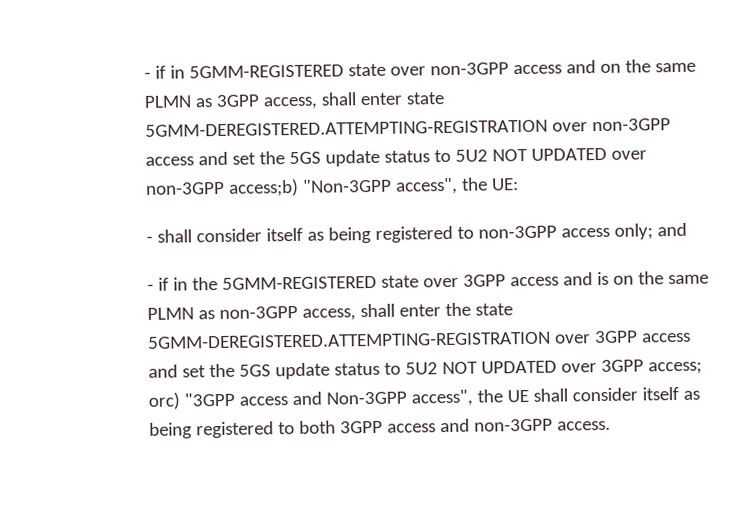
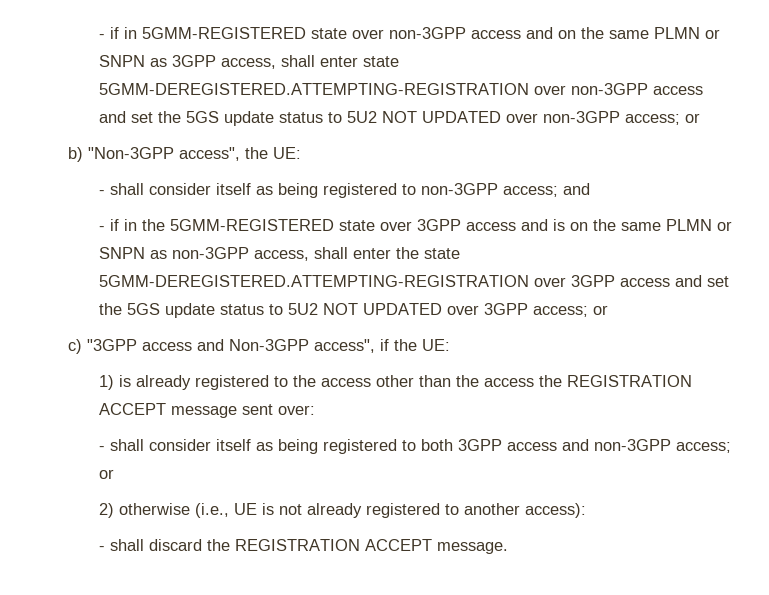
- - if in 5GMM-REGISTERED state over non-3GPP access and on the same PLMN as 3GPP access, shall enter state 5GMM-DEREGISTERED.ATTEMPTING-REGISTRATION over non-3GPP access and set the 5GS update status to 5U2 NOT UPDATED over non-3GPP access;b) "Non-3GPP access", the UE:
+ - if in 5GMM-REGISTERED state over non-3GPP access and on the same PLMN or SNPN as 3GPP access, shall enter state 5GMM-DEREGISTERED.ATTEMPTING-REGISTRATION over non-3GPP access and set the 5GS update status to 5U2 NOT UPDATED over non-3GPP access; or
+ b) "Non-3GPP access", the UE:
- - shall consider itself as being registered to non-3GPP access only; and
+ - shall consider itself as being registered to non-3GPP access; and
- - if in the 5GMM-REGISTERED state over 3GPP access and is on the same PLMN as non-3GPP access, shall enter the state 5GMM-DEREGISTERED.ATTEMPTING-REGISTRATION over 3GPP access and set the 5GS update status to 5U2 NOT UPDATED over 3GPP access; orc) "3GPP access and Non-3GPP access", the UE shall consider itself as being registered to both 3GPP access and non-3GPP access.
+ - if in the 5GMM-REGISTERED state over 3GPP access and is on the same PLMN or SNPN as non-3GPP access, shall enter the state 5GMM-DEREGISTERED.ATTEMPTING-REGISTRATION over 3GPP access and set the 5GS update status to 5U2 NOT UPDATED over 3GPP access; or
+ c) "3GPP access and Non-3GPP access", if the UE:
+ 1) is already registered to the access other than the access the REGISTRATION ACCEPT message sent over:
+ - shall consider itself as being registered to both 3GPP access and non-3GPP access; or
+ 2) otherwise (i.e., UE is not already registered to another access):
+ - shall discard the REGISTRATION ACCEPT message.

